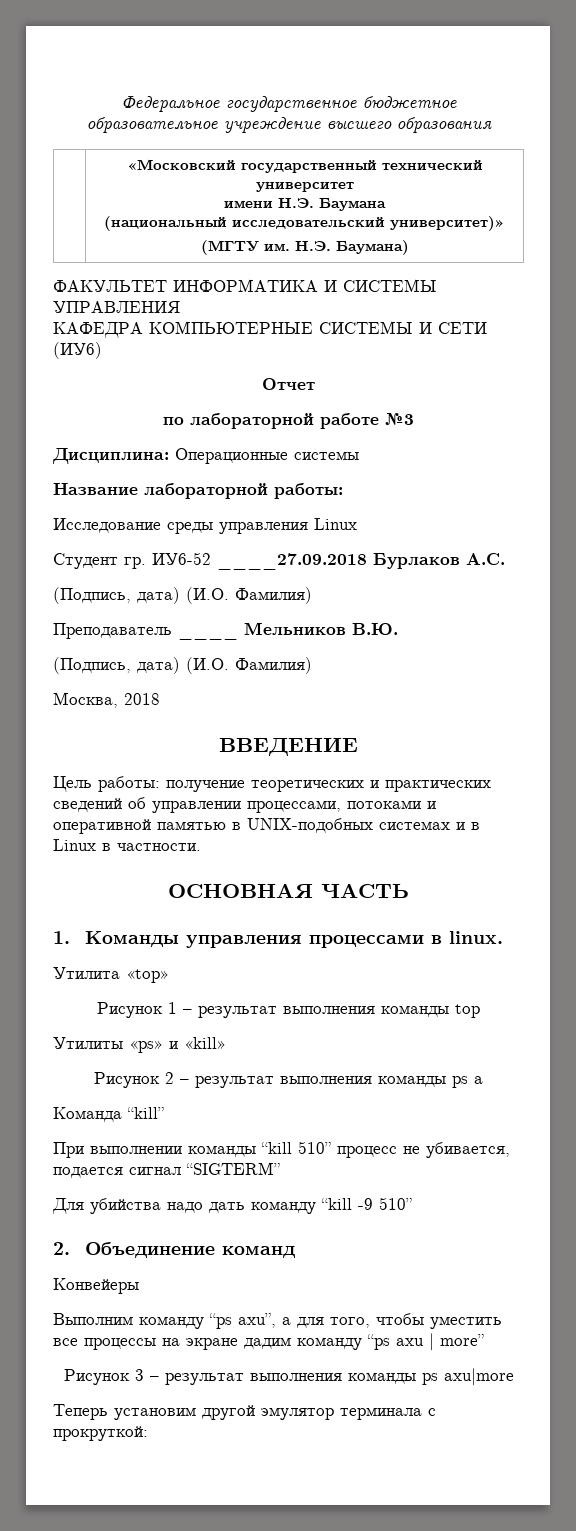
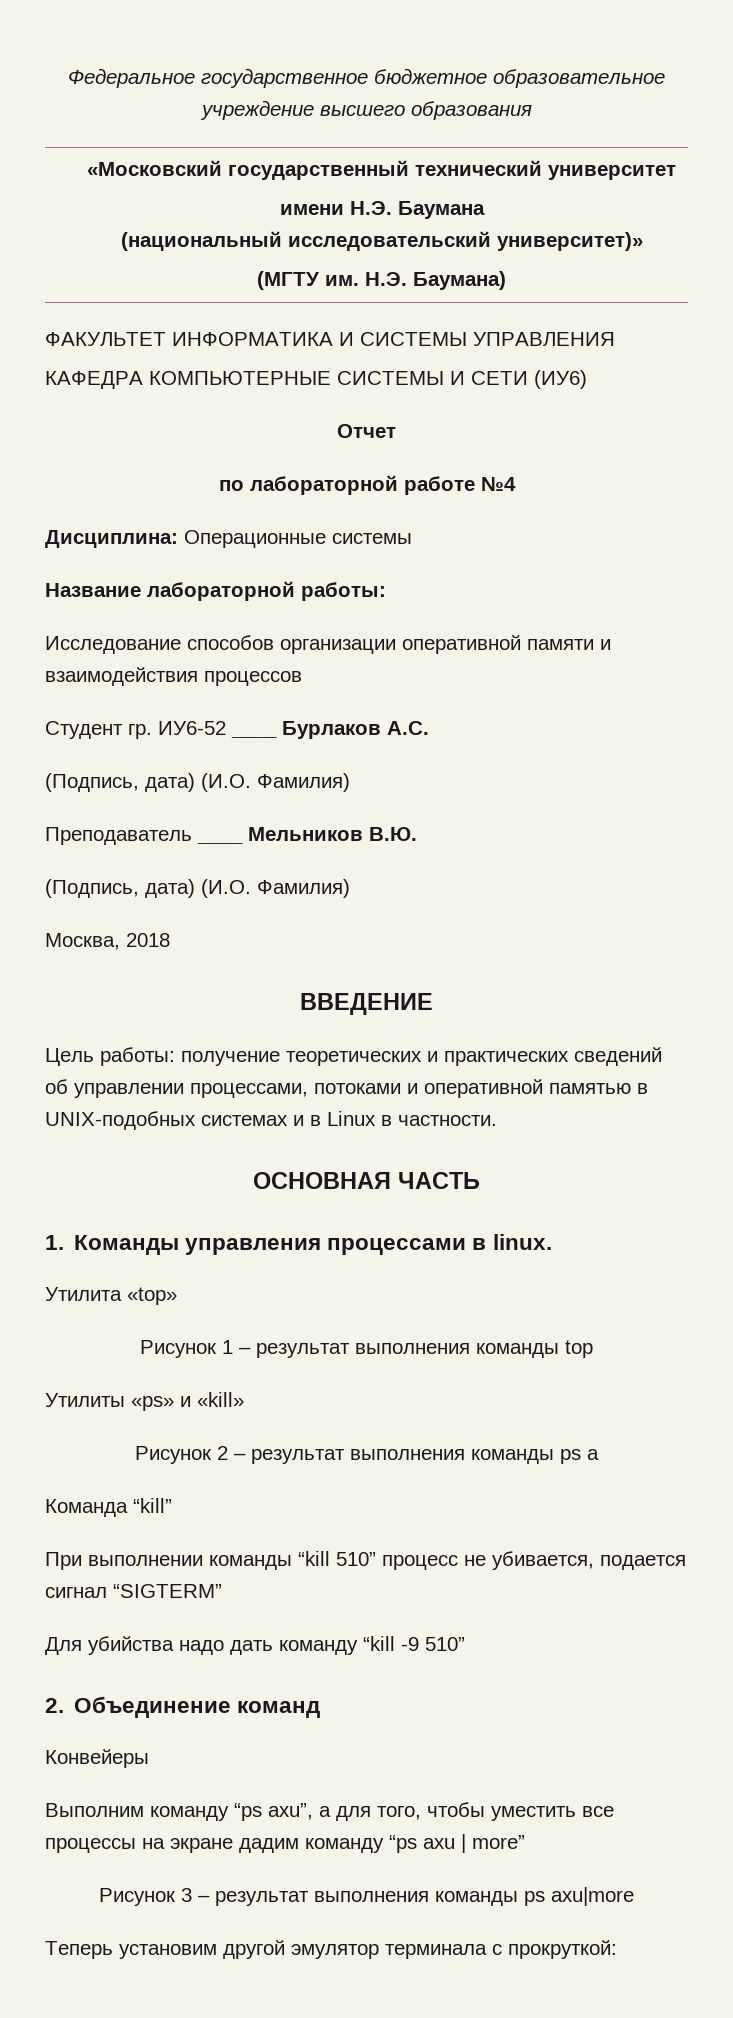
- по лабораторной работе №3
+ по лабораторной работе №4
- Исследование среды управления Linux
+ Исследование способов организации оперативной памяти и взаимодействия процессов
- ИУ6-52 ____27.09.2018 Бурлаков А.С.
+ ИУ6-52 ____ Бурлаков А.С.

